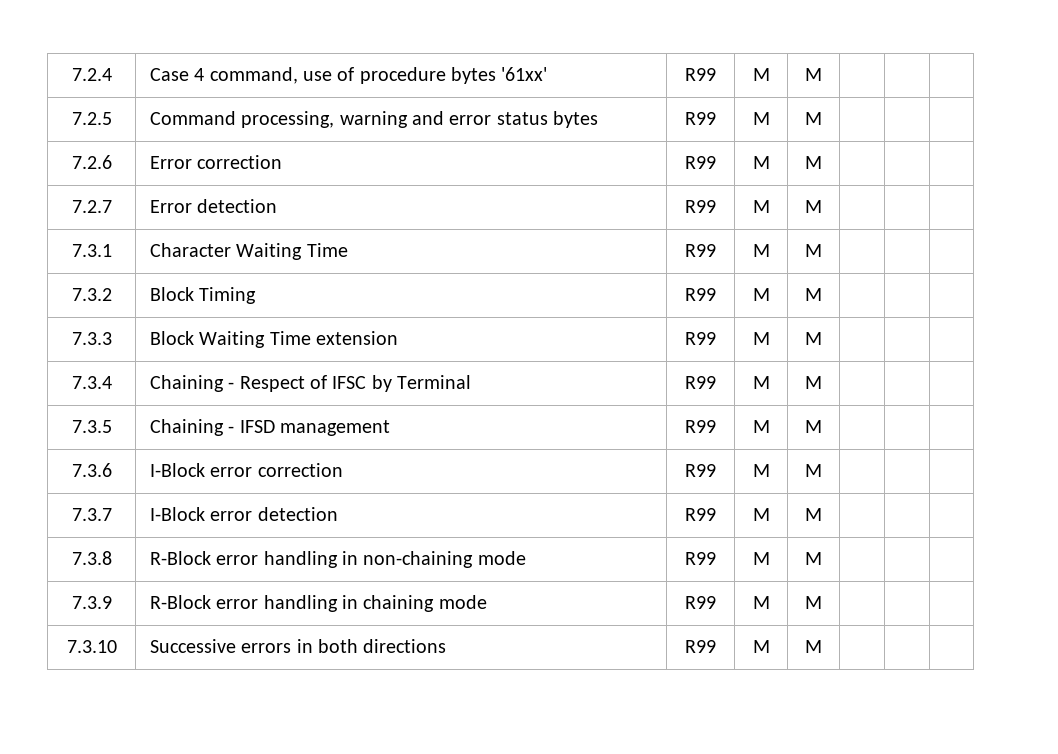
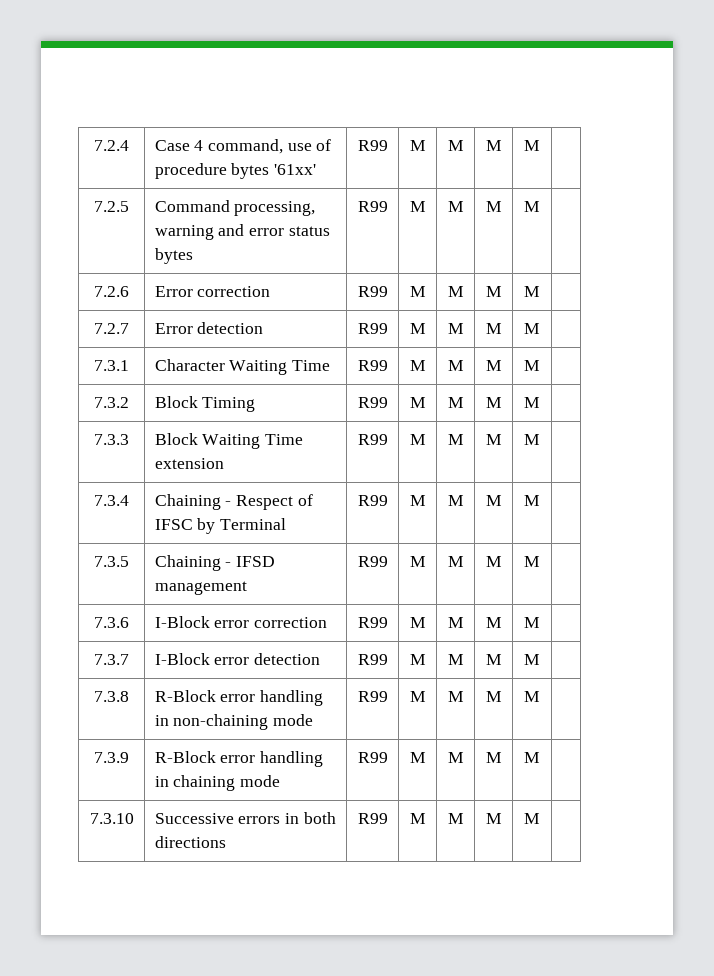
- 7.2.4 | Case 4 command, use of procedure bytes '61xx' | R99 | M | M | | |
+ 7.2.4 | Case 4 command, use of procedure bytes '61xx' | R99 | M | M | M | M |
- 7.2.5 | Command processing, warning and error status bytes | R99 | M | M | | |
+ 7.2.5 | Command processing, warning and error status bytes | R99 | M | M | M | M |
- 7.2.6 | Error correction | R99 | M | M | | |
+ 7.2.6 | Error correction | R99 | M | M | M | M |
- 7.2.7 | Error detection | R99 | M | M | | |
+ 7.2.7 | Error detection | R99 | M | M | M | M |
- 7.3.1 | Character Waiting Time | R99 | M | M | | |
+ 7.3.1 | Character Waiting Time | R99 | M | M | M | M |
- 7.3.2 | Block Timing | R99 | M | M | | |
+ 7.3.2 | Block Timing | R99 | M | M | M | M |
- 7.3.3 | Block Waiting Time extension | R99 | M | M | | |
+ 7.3.3 | Block Waiting Time extension | R99 | M | M | M | M |
- 7.3.4 | Chaining - Respect of IFSC by Terminal | R99 | M | M | | |
+ 7.3.4 | Chaining - Respect of IFSC by Terminal | R99 | M | M | M | M |
- 7.3.5 | Chaining - IFSD management | R99 | M | M | | |
+ 7.3.5 | Chaining - IFSD management | R99 | M | M | M | M |
- 7.3.6 | I-Block error correction | R99 | M | M | | |
+ 7.3.6 | I-Block error correction | R99 | M | M | M | M |
- 7.3.7 | I-Block error detection | R99 | M | M | | |
+ 7.3.7 | I-Block error detection | R99 | M | M | M | M |
- 7.3.8 | R-Block error handling in non-chaining mode | R99 | M | M | | |
+ 7.3.8 | R-Block error handling in non-chaining mode | R99 | M | M | M | M |
- 7.3.9 | R-Block error handling in chaining mode | R99 | M | M | | |
+ 7.3.9 | R-Block error handling in chaining mode | R99 | M | M | M | M |
- 7.3.10 | Successive errors in both directions | R99 | M | M | | |
+ 7.3.10 | Successive errors in both directions | R99 | M | M | M | M |

